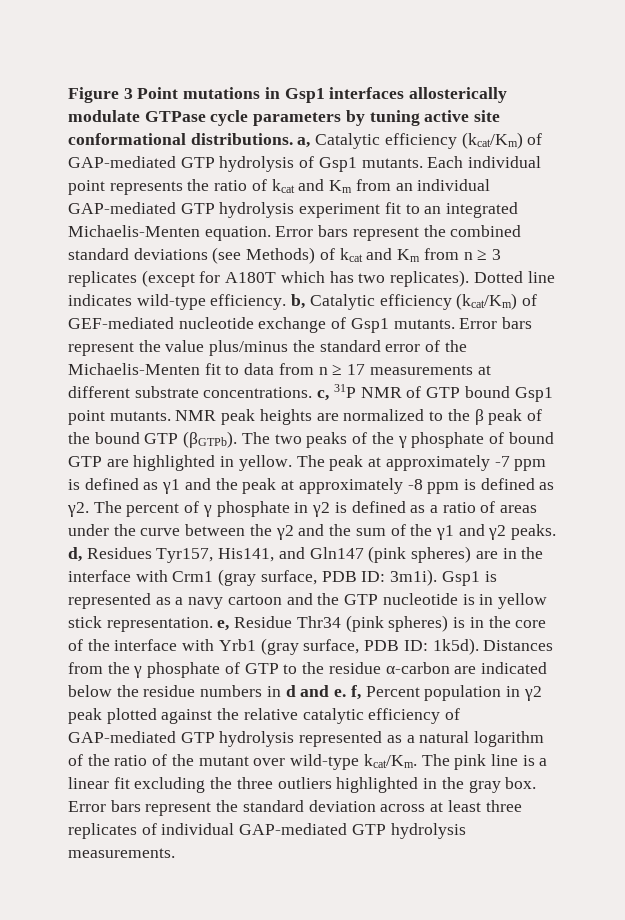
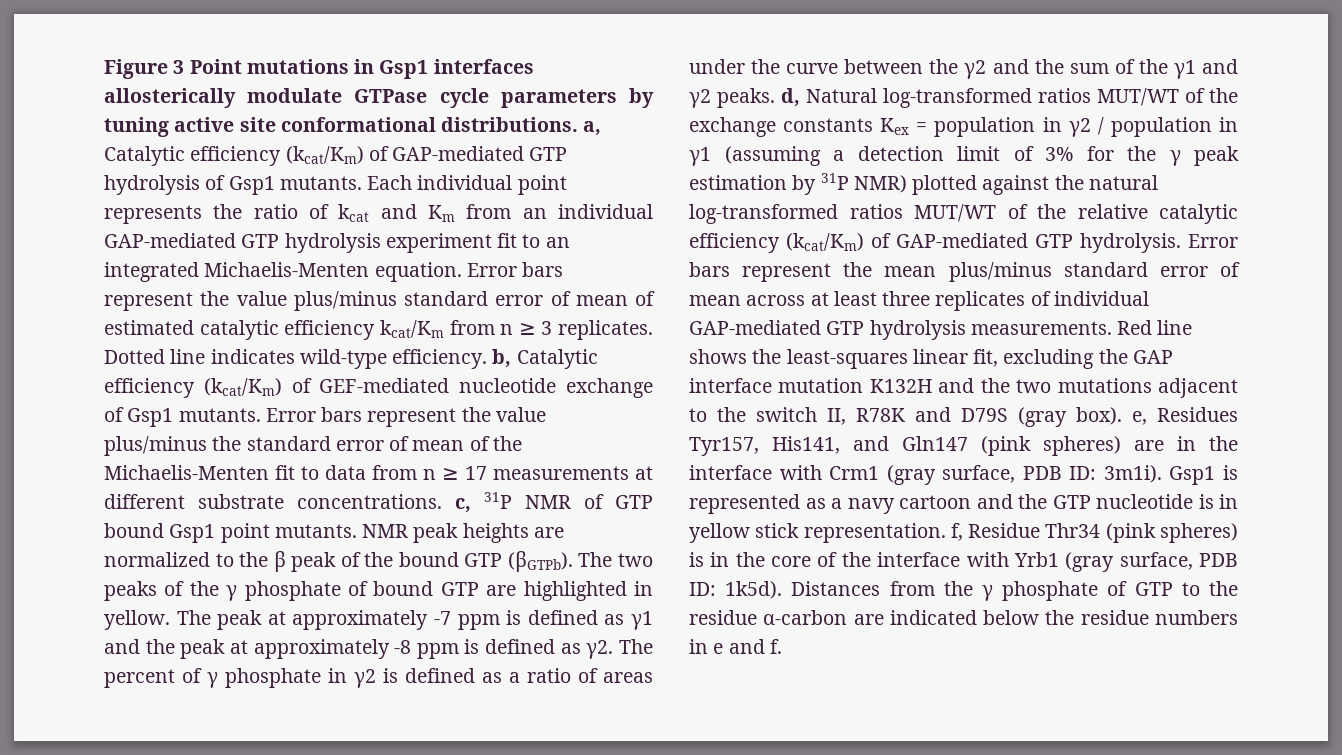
- Error bars represent the combined standard deviations (see Methods) of kcat and Km from n ≥ 3 replicates (except for A180T which has two replicates).
+ Error bars represent the value plus/minus standard error of mean of estimated catalytic efficiency kcat/Km from n ≥ 3 replicates.
- Error bars represent the value plus/minus the standard error of the Michaelis-Menten fit to data from n ≥ 17 measurements at different substrate concentrations. c, 31P NMR of GTP bound Gsp1 point mutants.
+ Error bars represent the value plus/minus the standard error of mean of the Michaelis-Menten fit to data from n ≥ 17 measurements at different substrate concentrations. c, 31P NMR of GTP bound Gsp1 point mutants.
- The percent of γ phosphate in γ2 is defined as a ratio of areas under the curve between the γ2 and the sum of the γ1 and γ2 peaks. d, Residues Tyr157, His141, and Gln147 (pink spheres) are in the interface with Crm1 (gray surface, PDB ID: 3m1i).
+ The percent of γ phosphate in γ2 is defined as a ratio of areas under the curve between the γ2 and the sum of the γ1 and γ2 peaks. d, Natural log-transformed ratios MUT/WT of the exchange constants Kex = population in γ2 / population in γ1 (assuming a detection limit of 3% for the γ peak estimation by 31P NMR) plotted against the natural log-transformed ratios MUT/WT of the relative catalytic efficiency (kcat/Km) of GAP-mediated GTP hydrolysis. Error bars represent the mean plus/minus standard error of mean across at least three replicates of individual GAP-mediated GTP hydrolysis measurements. Red line shows the least-squares linear fit, excluding the GAP interface mutation K132H and the two mutations adjacent to the switch II, R78K and D79S (gray box). e, Residues Tyr157, His141, and Gln147 (pink spheres) are in the interface with Crm1 (gray surface, PDB ID: 3m1i).
- Gsp1 is represented as a navy cartoon and the GTP nucleotide is in yellow stick representation. e, Residue Thr34 (pink spheres) is in the core of the interface with Yrb1 (gray surface, PDB ID: 1k5d).
+ Gsp1 is represented as a navy cartoon and the GTP nucleotide is in yellow stick representation. f, Residue Thr34 (pink spheres) is in the core of the interface with Yrb1 (gray surface, PDB ID: 1k5d).
- Distances from the γ phosphate of GTP to the residue α-carbon are indicated below the residue numbers in d and e. f, Percent population in γ2 peak plotted against the relative catalytic efficiency of GAP-mediated GTP hydrolysis represented as a natural logarithm of the ratio of the mutant over wild-type kcat/Km. The pink line is a linear fit excluding the three outliers highlighted in the gray box. Error bars represent the standard deviation across at least three replicates of individual GAP-mediated GTP hydrolysis measurements.
+ Distances from the γ phosphate of GTP to the residue α-carbon are indicated below the residue numbers in e and f.

